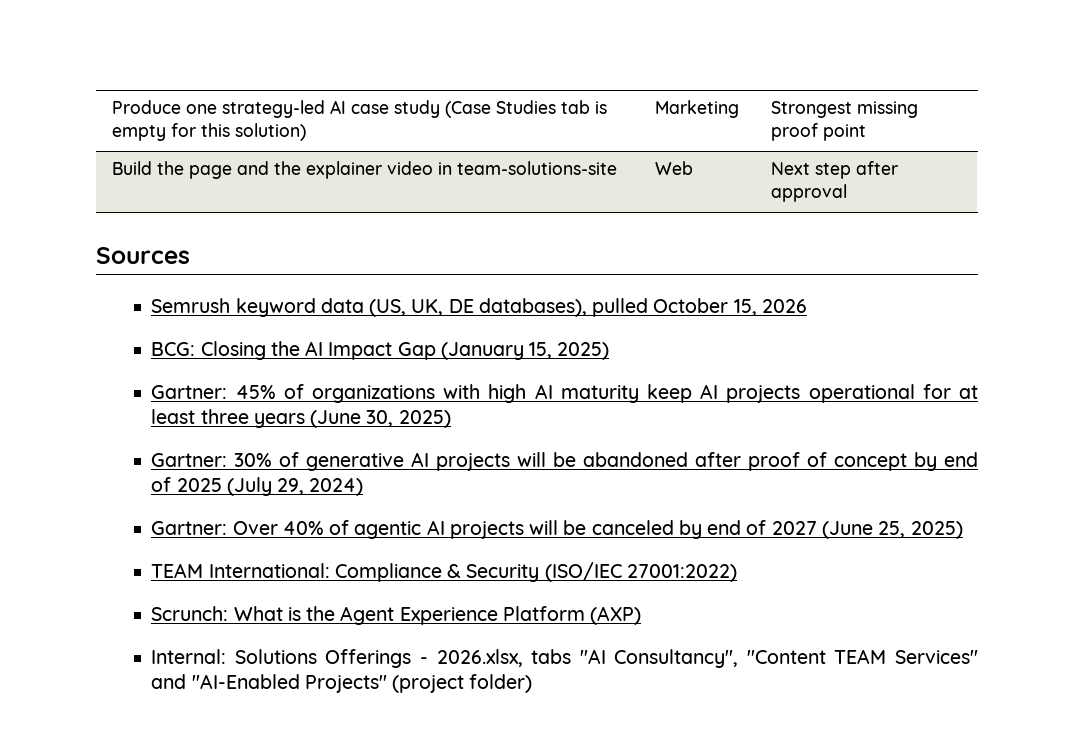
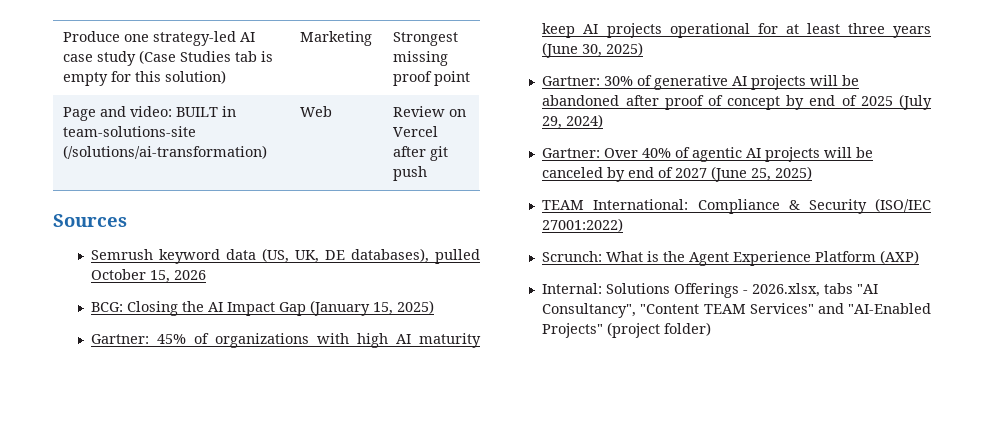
- Build the page and the explainer video in team-solutions-site | Web | Next step after approval
+ Page and video: BUILT in team-solutions-site (/solutions/ai-transformation) | Web | Review on Vercel after git push

